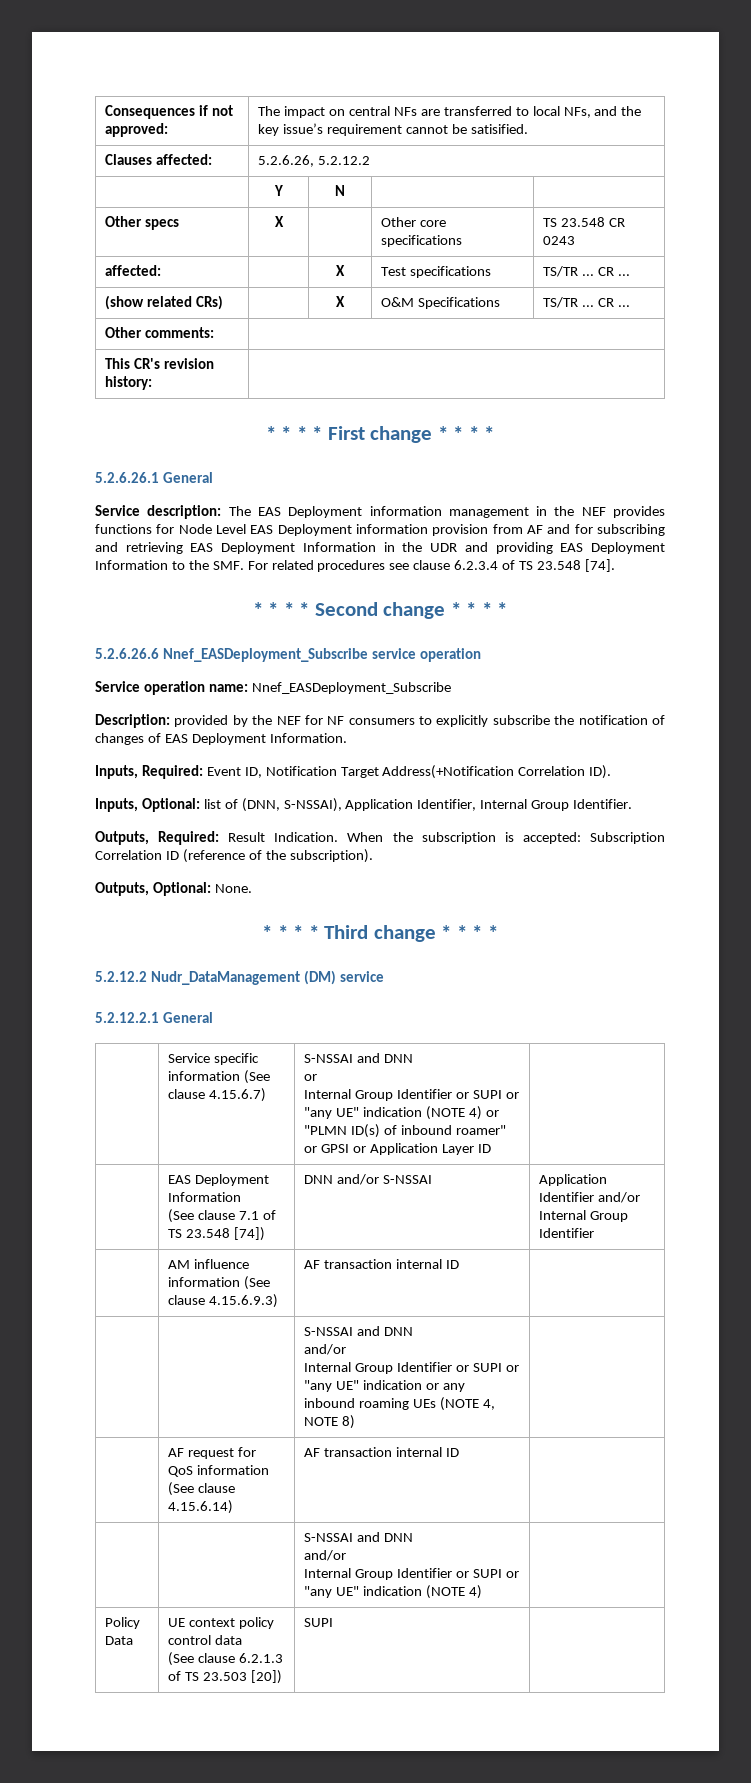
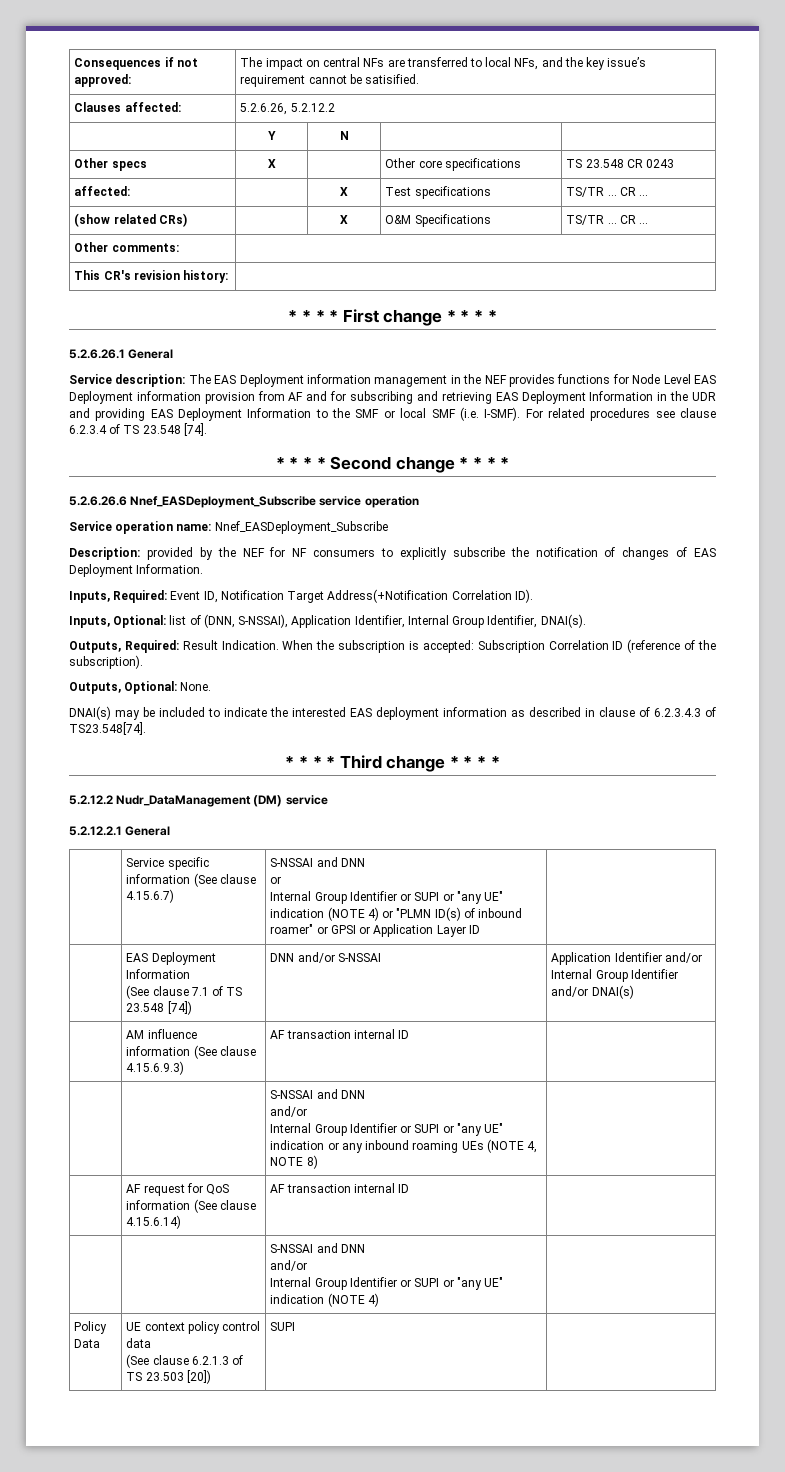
- Service description: The EAS Deployment information management in the NEF provides functions for Node Level EAS Deployment information provision from AF and for subscribing and retrieving EAS Deployment Information in the UDR and providing EAS Deployment Information to the SMF. For related procedures see clause 6.2.3.4 of TS 23.548 [74].
+ Service description: The EAS Deployment information management in the NEF provides functions for Node Level EAS Deployment information provision from AF and for subscribing and retrieving EAS Deployment Information in the UDR and providing EAS Deployment Information to the SMF or local SMF (i.e. I-SMF). For related procedures see clause 6.2.3.4 of TS 23.548 [74].
- Inputs, Optional: list of (DNN, S-NSSAI), Application Identifier, Internal Group Identifier.
+ Inputs, Optional: list of (DNN, S-NSSAI), Application Identifier, Internal Group Identifier, DNAI(s).
+ DNAI(s) may be included to indicate the interested EAS deployment information as described in clause of 6.2.3.4.3 of TS23.548[74].
  | EAS Deployment Information
- (See clause 7.1 of TS 23.548 [74]) | DNN and/or S-NSSAI | Application Identifier and/or Internal Group Identifier
+ (See clause 7.1 of TS 23.548 [74]) | DNN and/or S-NSSAI | Application Identifier and/or Internal Group Identifier and/or DNAI(s)

